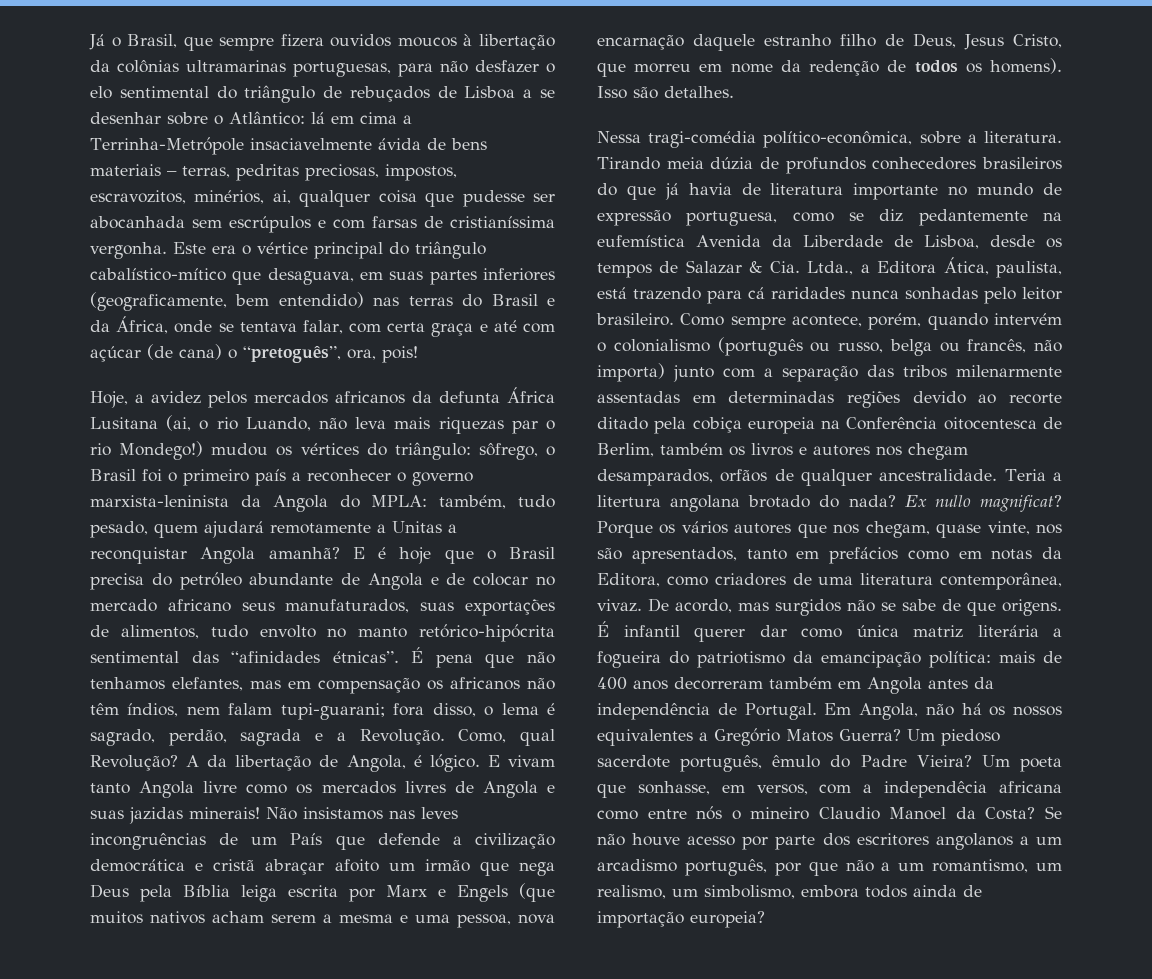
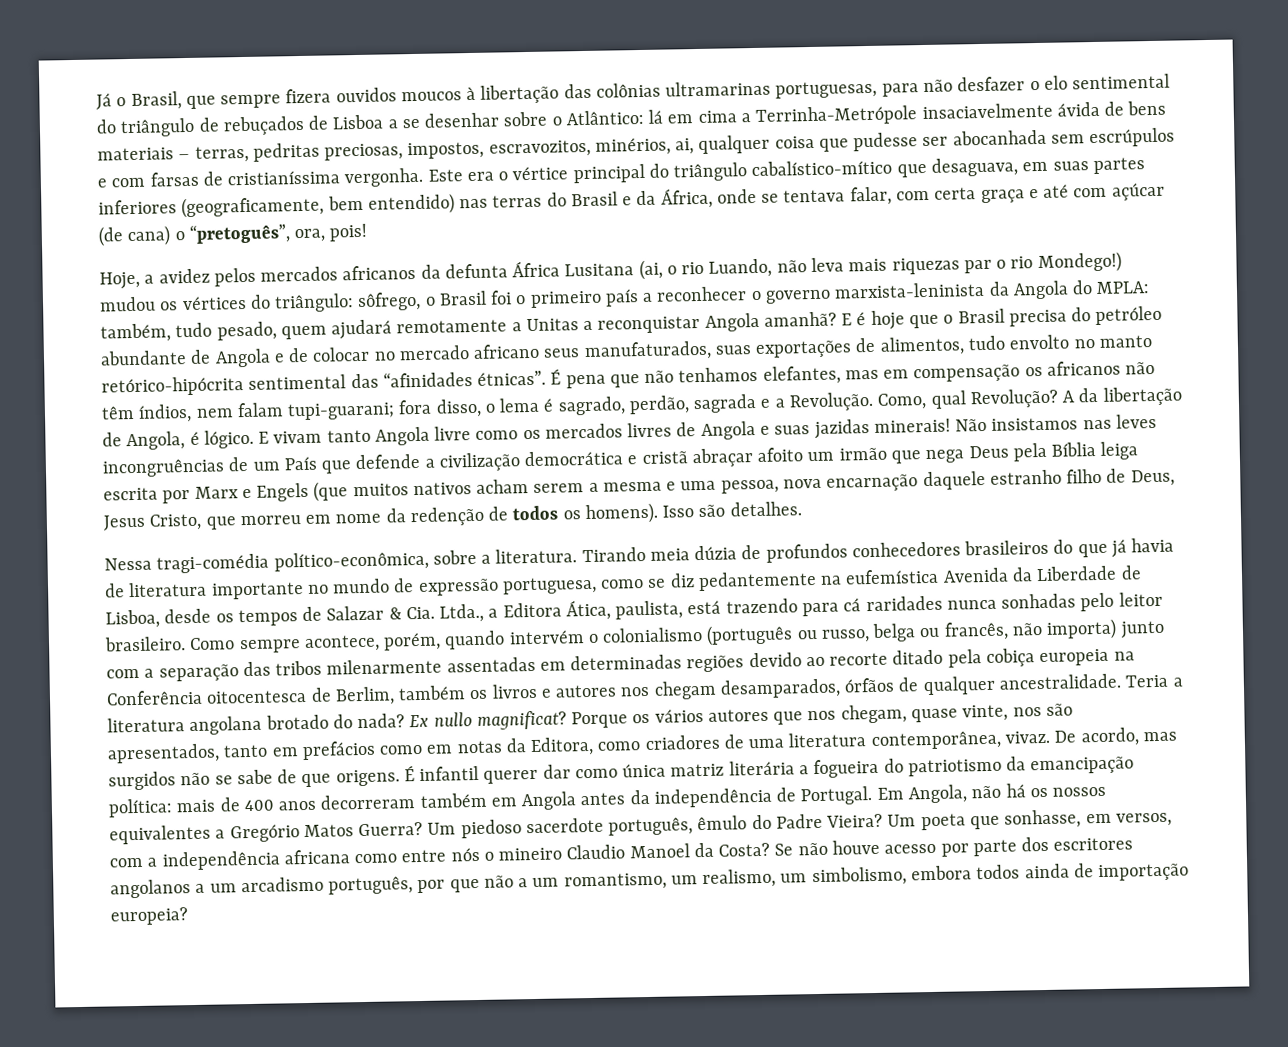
- Já o Brasil, que sempre fizera ouvidos moucos à libertação da colônias ultramarinas portuguesas, para não desfazer o elo sentimental do triângulo de rebuçados de Lisboa a se desenhar sobre o Atlântico:
+ Já o Brasil, que sempre fizera ouvidos moucos à libertação das colônias ultramarinas portuguesas, para não desfazer o elo sentimental do triângulo de rebuçados de Lisboa a se desenhar sobre o Atlântico:
- Como sempre acontece, porém, quando intervém o colonialismo (português ou russo, belga ou francês, não importa) junto com a separação das tribos milenarmente assentadas em determinadas regiões devido ao recorte ditado pela cobiça europeia na Conferência oitocentesca de Berlim, também os livros e autores nos chegam desamparados, orfãos de qualquer ancestralidade.
+ Como sempre acontece, porém, quando intervém o colonialismo (português ou russo, belga ou francês, não importa) junto com a separação das tribos milenarmente assentadas em determinadas regiões devido ao recorte ditado pela cobiça europeia na Conferência oitocentesca de Berlim, também os livros e autores nos chegam desamparados, órfãos de qualquer ancestralidade.
- Teria a litertura angolana brotado do nada?
+ Teria a literatura angolana brotado do nada?
- Um poeta que sonhasse, em versos, com a independêcia africana como entre nós o mineiro Claudio Manoel da Costa?
+ Um poeta que sonhasse, em versos, com a independência africana como entre nós o mineiro Claudio Manoel da Costa?

